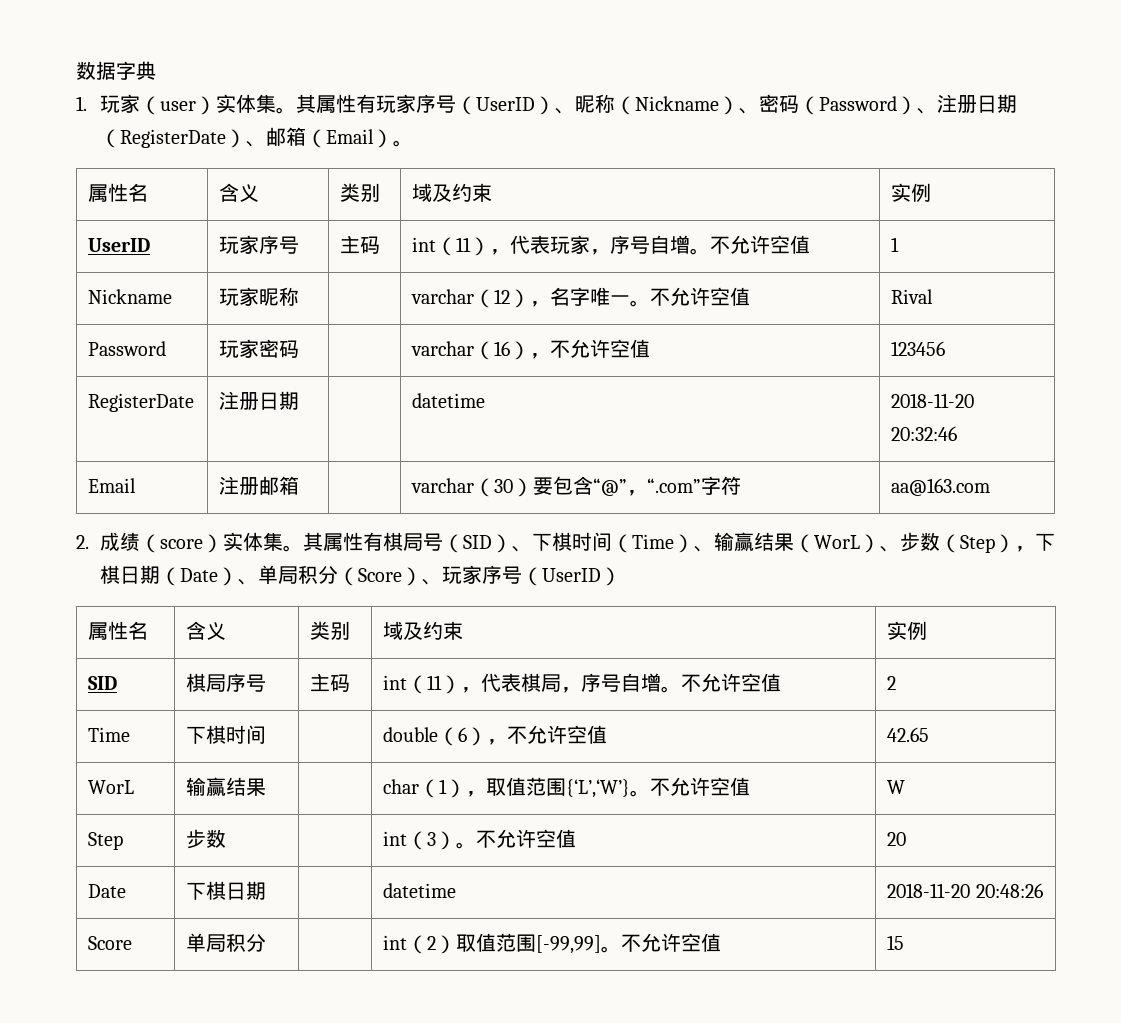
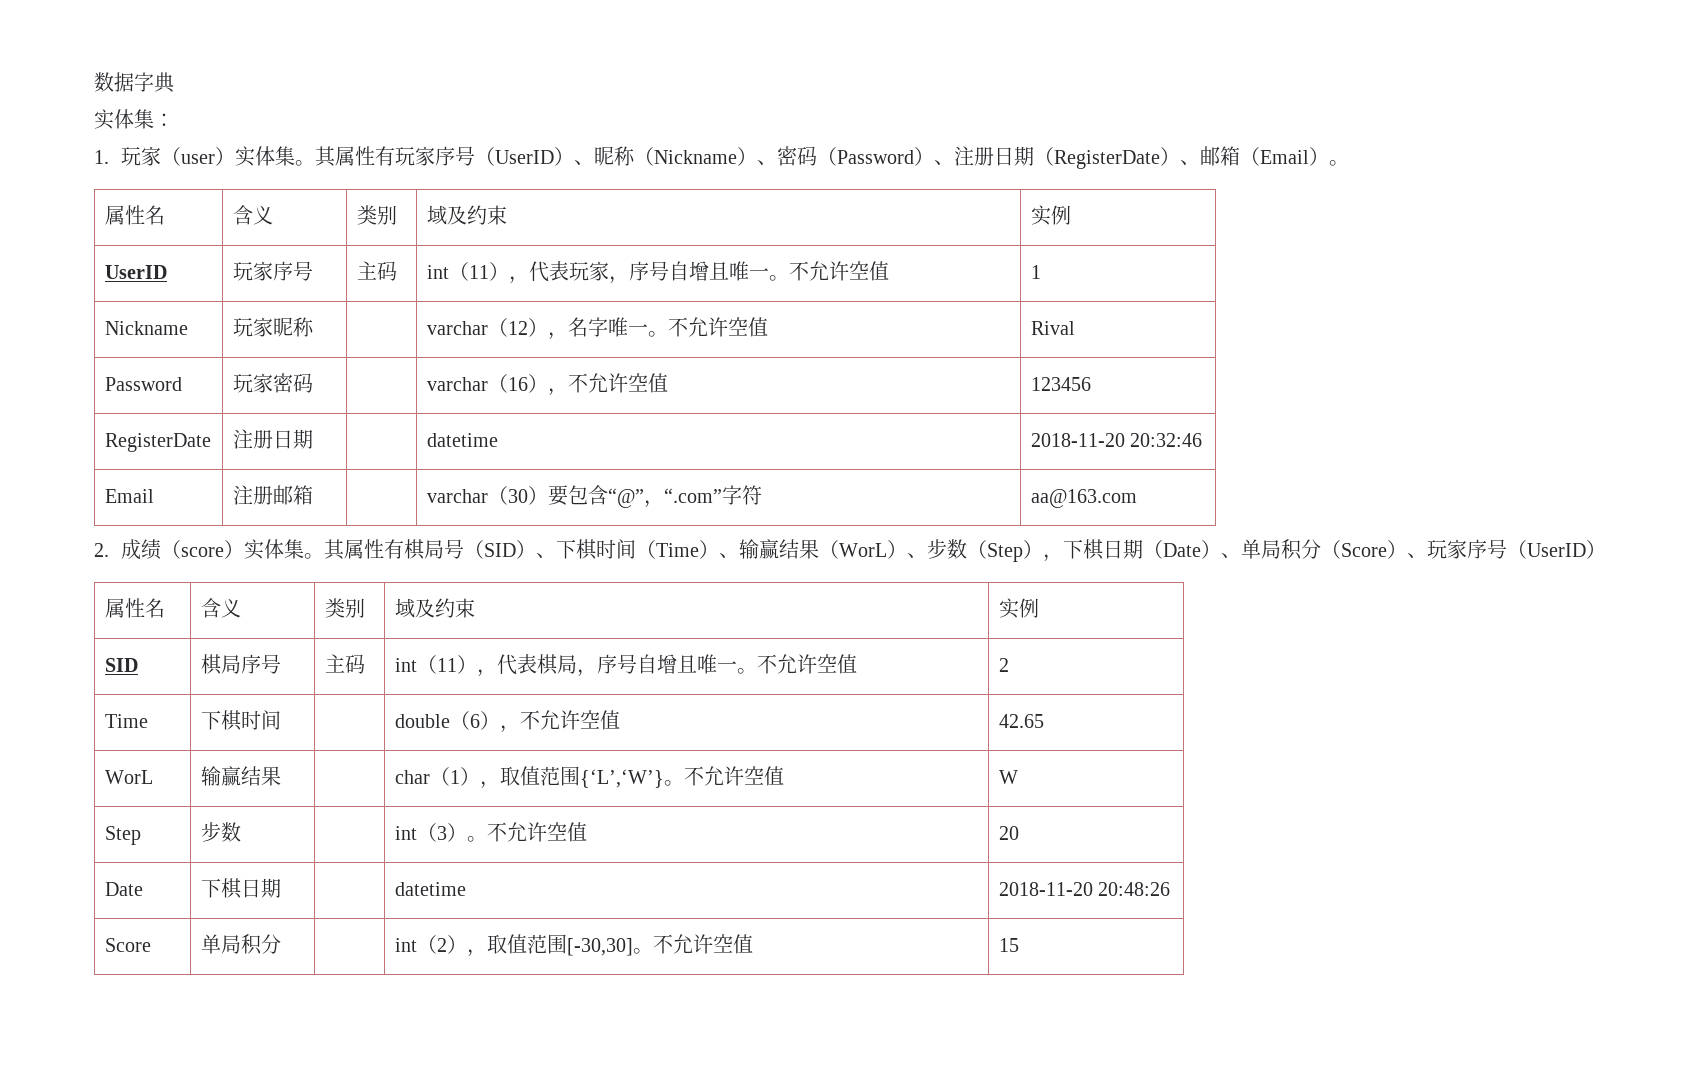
+ 实体集：
- UserID | 玩家序号 | 主码 | int（11），代表玩家，序号自增。不允许空值 | 1
+ UserID | 玩家序号 | 主码 | int（11），代表玩家，序号自增且唯一。不允许空值 | 1
- SID | 棋局序号 | 主码 | int（11），代表棋局，序号自增。不允许空值 | 2
+ SID | 棋局序号 | 主码 | int（11），代表棋局，序号自增且唯一。不允许空值 | 2
- Score | 单局积分 | | int（2）取值范围[-99,99]。不允许空值 | 15
+ Score | 单局积分 | | int（2），取值范围[-30,30]。不允许空值 | 15

